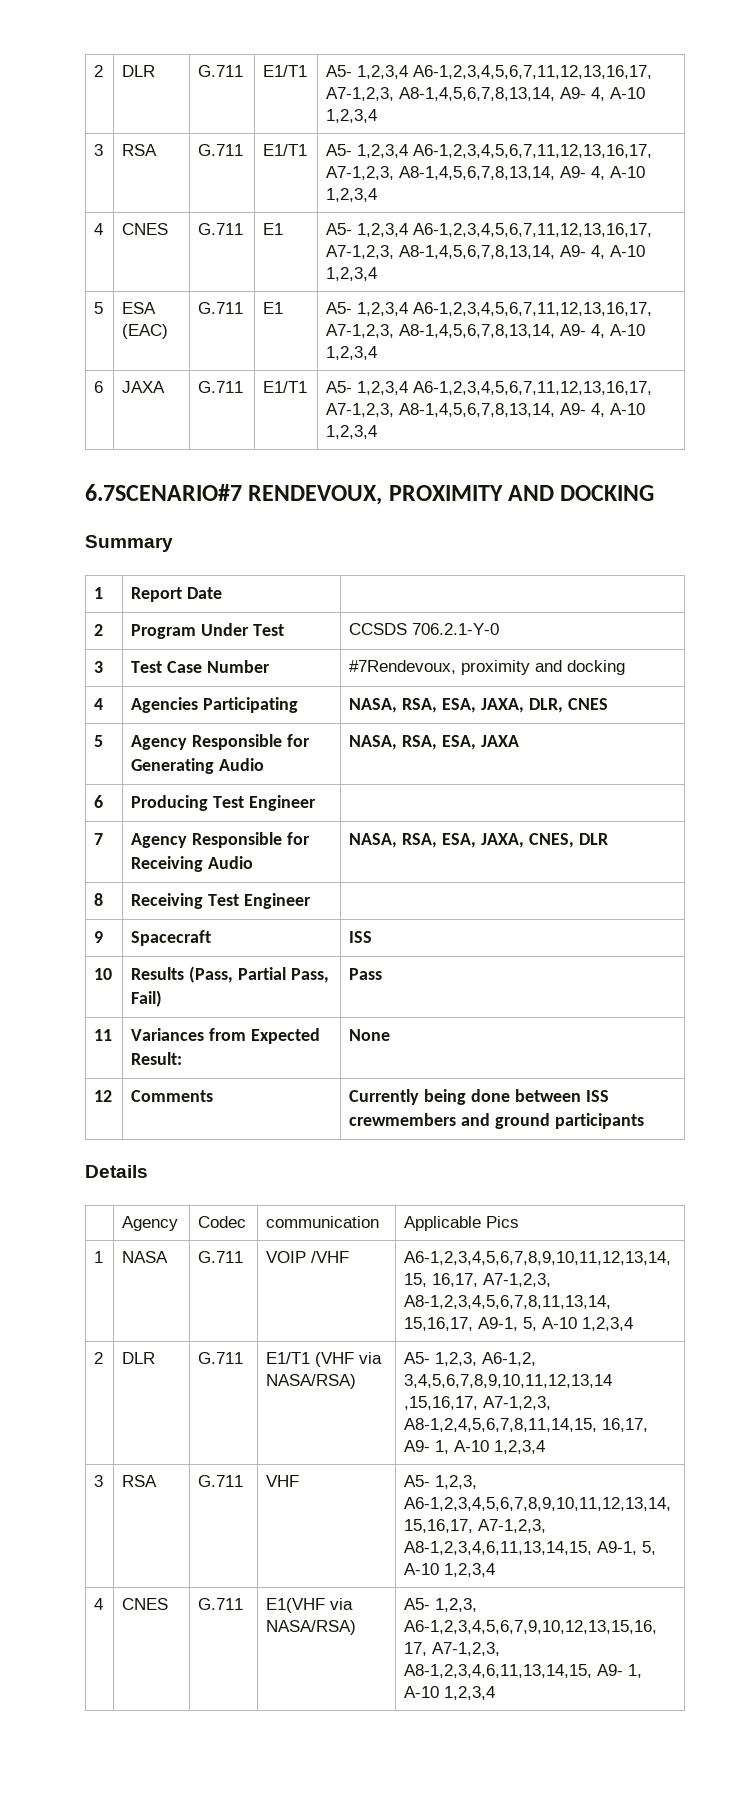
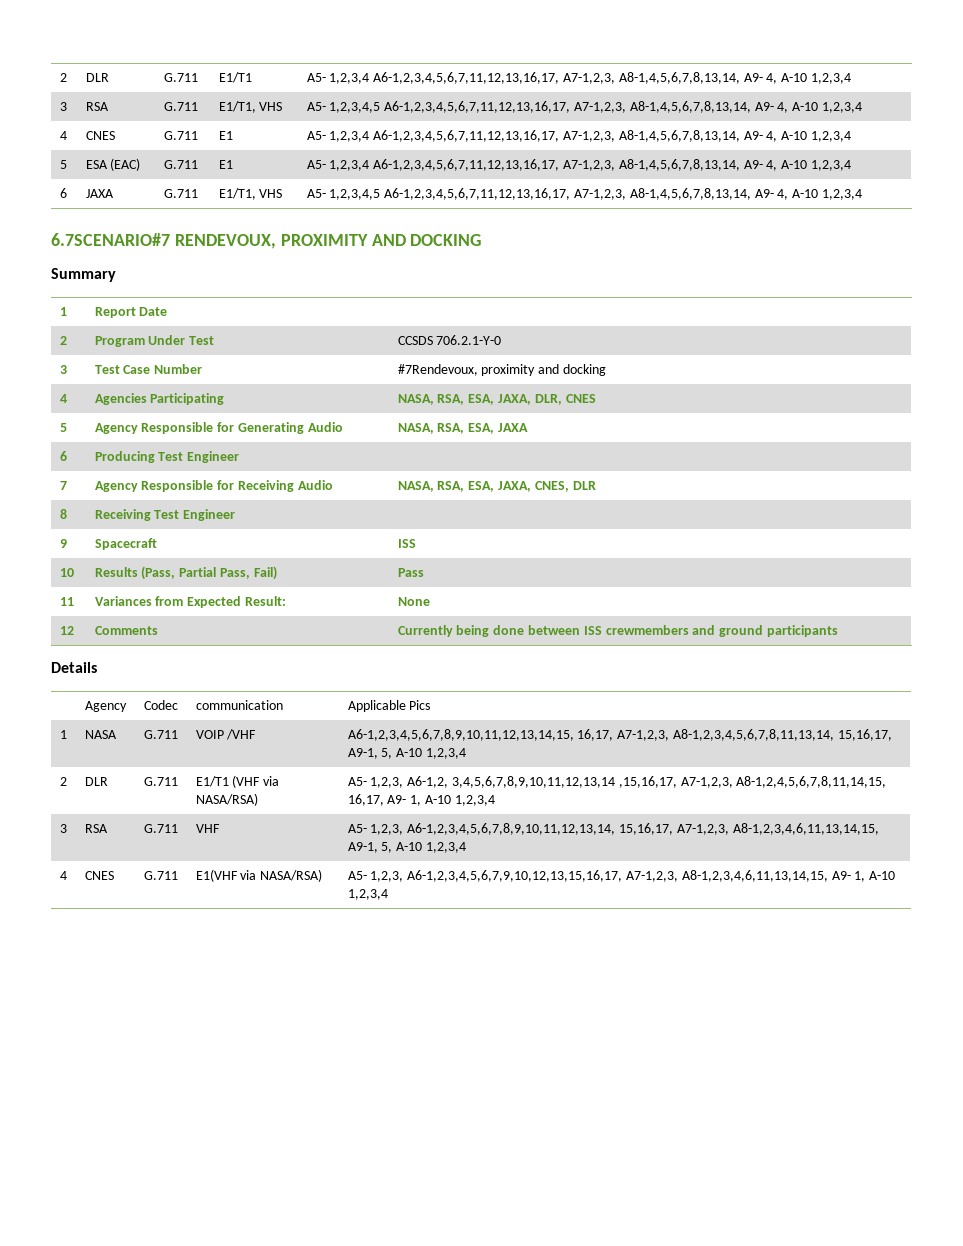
- 3 | RSA | G.711 | E1/T1 | A5- 1,2,3,4 A6-1,2,3,4,5,6,7,11,12,13,16,17, A7-1,2,3, A8-1,4,5,6,7,8,13,14, A9- 4, A-10 1,2,3,4
+ 3 | RSA | G.711 | E1/T1, VHS | A5- 1,2,3,4,5 A6-1,2,3,4,5,6,7,11,12,13,16,17, A7-1,2,3, A8-1,4,5,6,7,8,13,14, A9- 4, A-10 1,2,3,4
- 6 | JAXA | G.711 | E1/T1 | A5- 1,2,3,4 A6-1,2,3,4,5,6,7,11,12,13,16,17, A7-1,2,3, A8-1,4,5,6,7,8,13,14, A9- 4, A-10 1,2,3,4
+ 6 | JAXA | G.711 | E1/T1, VHS | A5- 1,2,3,4,5 A6-1,2,3,4,5,6,7,11,12,13,16,17, A7-1,2,3, A8-1,4,5,6,7,8,13,14, A9- 4, A-10 1,2,3,4

